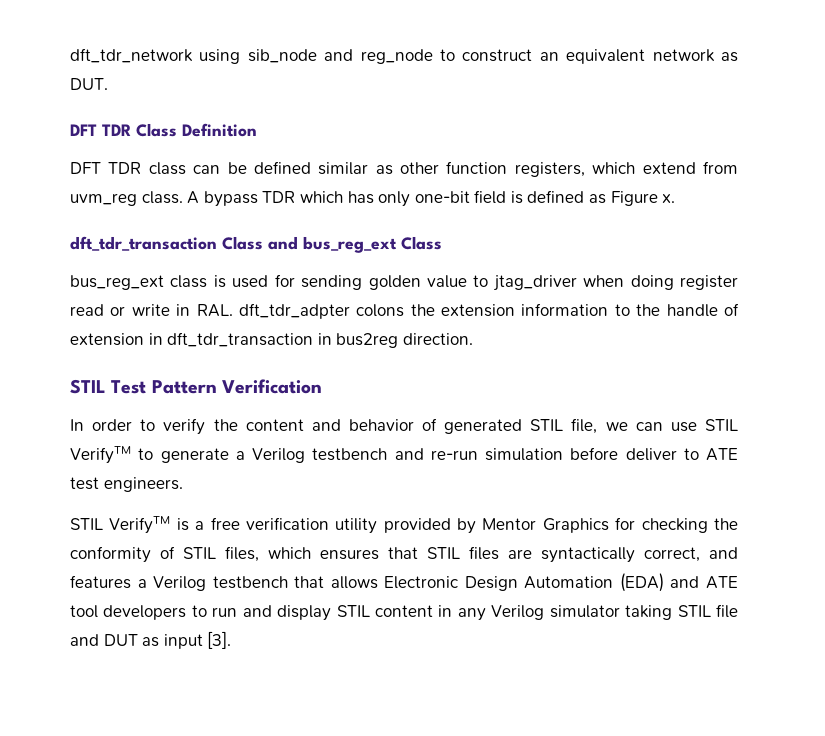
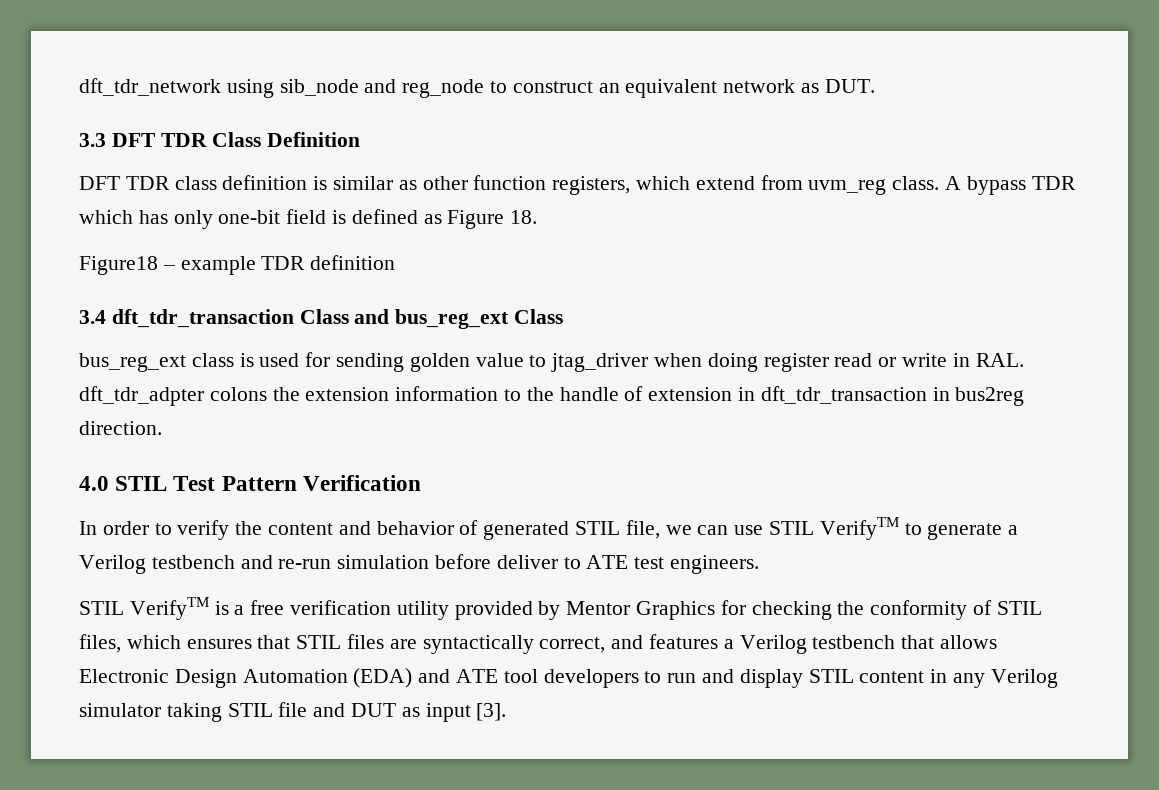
- DFT TDR Class Definition
+ 3.3 DFT TDR Class Definition
- DFT TDR class can be defined similar as other function registers, which extend from uvm_reg class.
+ DFT TDR class definition is similar as other function registers, which extend from uvm_reg class.
- A bypass TDR which has only one-bit field is defined as Figure x.
- dft_tdr_transaction Class and bus_reg_ext Class
+ A bypass TDR which has only one-bit field is defined as Figure 18.
+ Figure18 – example TDR definition
+ 3.4 dft_tdr_transaction Class and bus_reg_ext Class
- STIL Test Pattern Verification
+ 4.0 STIL Test Pattern Verification

